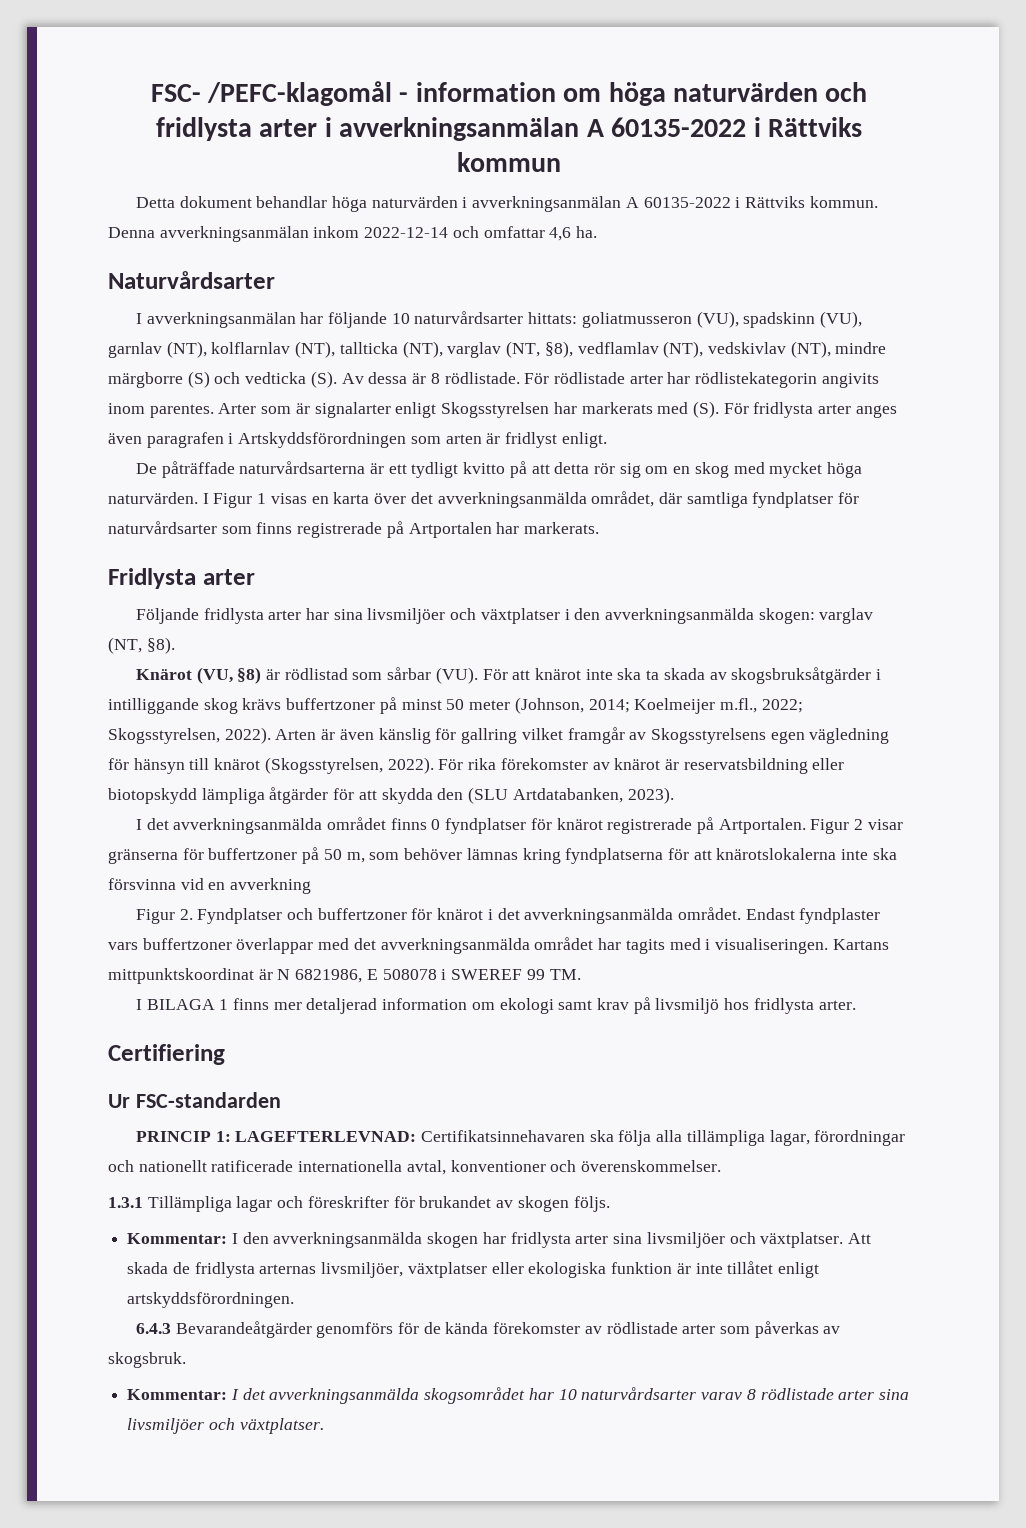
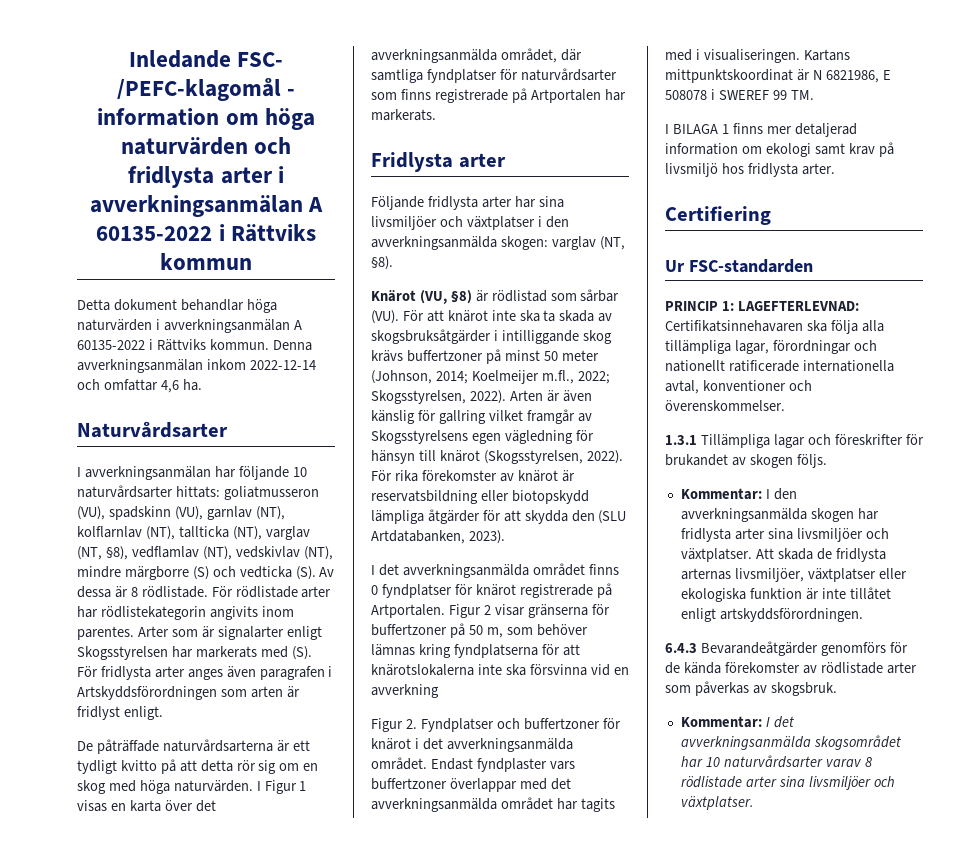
- FSC- /PEFC-klagomål - information om höga naturvärden och fridlysta arter i avverkningsanmälan A 60135-2022 i Rättviks kommun
+ Inledande FSC- /PEFC-klagomål - information om höga naturvärden och fridlysta arter i avverkningsanmälan A 60135-2022 i Rättviks kommun
- De påträffade naturvårdsarterna är ett tydligt kvitto på att detta rör sig om en skog med mycket höga naturvärden.
+ De påträffade naturvårdsarterna är ett tydligt kvitto på att detta rör sig om en skog med höga naturvärden.

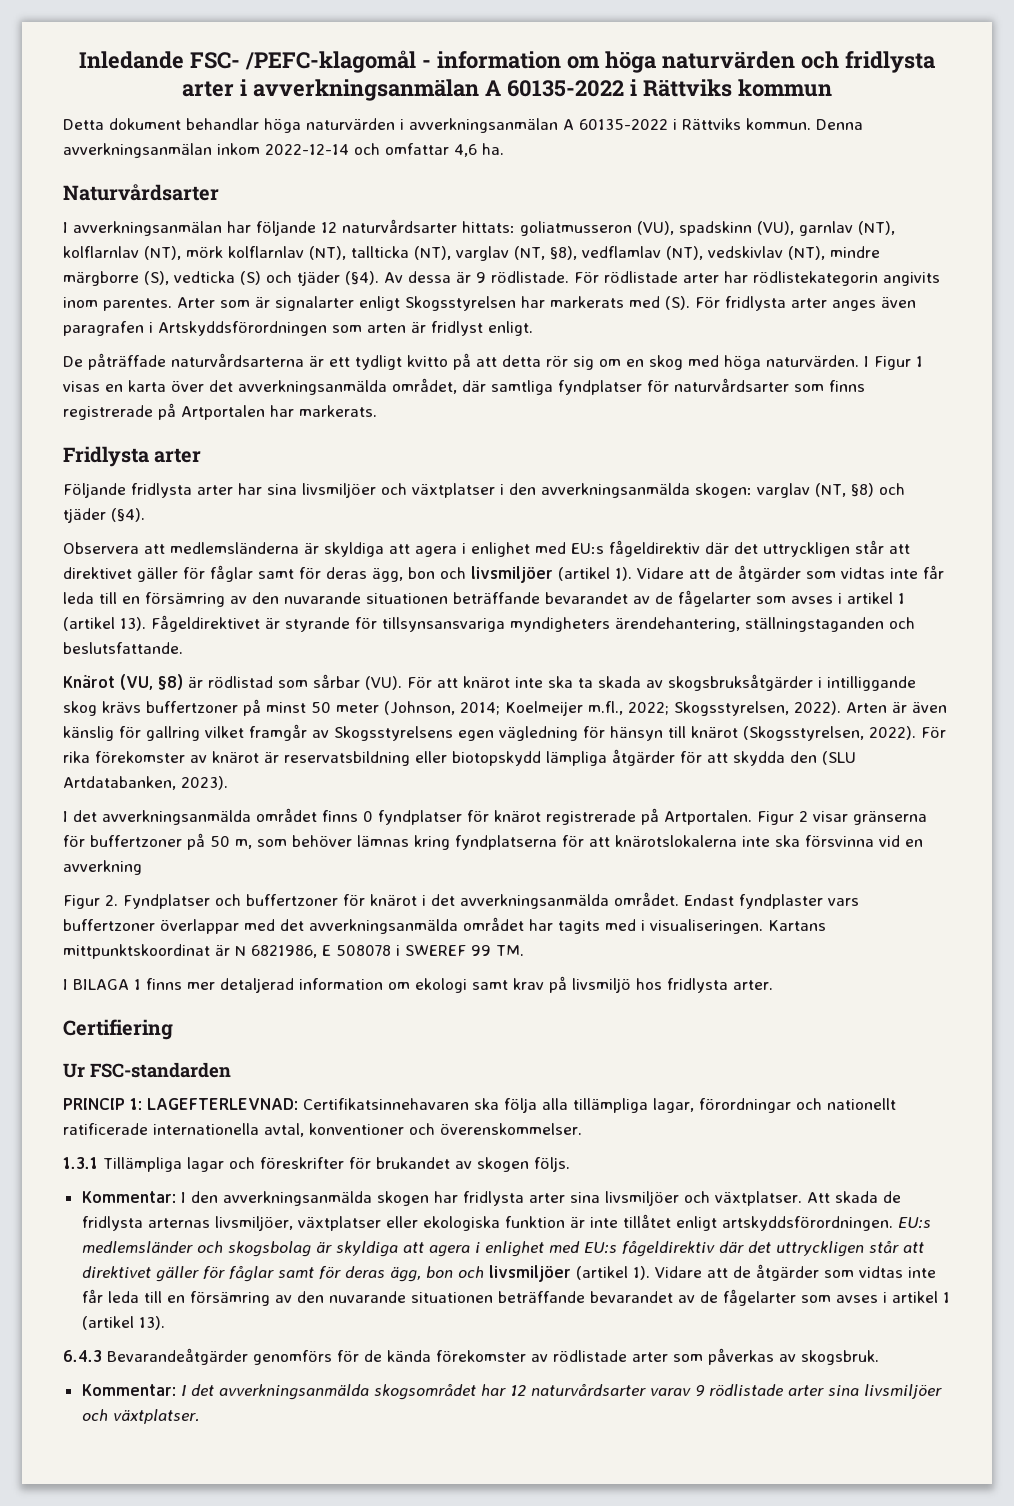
- I avverkningsanmälan har följande 10 naturvårdsarter hittats: goliatmusseron (VU), spadskinn (VU), garnlav (NT), kolflarnlav (NT), tallticka (NT), varglav (NT, §8), vedflamlav (NT), vedskivlav (NT), mindre märgborre (S) och vedticka (S). Av dessa är 8 rödlistade.
+ I avverkningsanmälan har följande 12 naturvårdsarter hittats: goliatmusseron (VU), spadskinn (VU), garnlav (NT), kolflarnlav (NT), mörk kolflarnlav (NT), tallticka (NT), varglav (NT, §8), vedflamlav (NT), vedskivlav (NT), mindre märgborre (S), vedticka (S) och tjäder (§4). Av dessa är 9 rödlistade.
- Följande fridlysta arter har sina livsmiljöer och växtplatser i den avverkningsanmälda skogen: varglav (NT, §8).
+ Följande fridlysta arter har sina livsmiljöer och växtplatser i den avverkningsanmälda skogen: varglav (NT, §8) och tjäder (§4).
+ Observera att medlemsländerna är skyldiga att agera i enlighet med EU:s fågeldirektiv där det uttryckligen står att direktivet gäller för fåglar samt för deras ägg, bon och livsmiljöer (artikel 1). Vidare att de åtgärder som vidtas inte får leda till en försämring av den nuvarande situationen beträffande bevarandet av de fågelarter som avses i artikel 1 (artikel 13). Fågeldirektivet är styrande för tillsynsansvariga myndigheters ärendehantering, ställningstaganden och beslutsfattande.
+ EU:s medlemsländer och skogsbolag är skyldiga att agera i enlighet med EU:s fågeldirektiv där det uttryckligen står att direktivet gäller för fåglar samt för deras ägg, bon och livsmiljöer (artikel 1). Vidare att de åtgärder som vidtas inte får leda till en försämring av den nuvarande situationen beträffande bevarandet av de fågelarter som avses i artikel 1 (artikel 13).
- Kommentar: I det avverkningsanmälda skogsområdet har 10 naturvårdsarter varav 8 rödlistade arter sina livsmiljöer och växtplatser.
+ Kommentar: I det avverkningsanmälda skogsområdet har 12 naturvårdsarter varav 9 rödlistade arter sina livsmiljöer och växtplatser.

